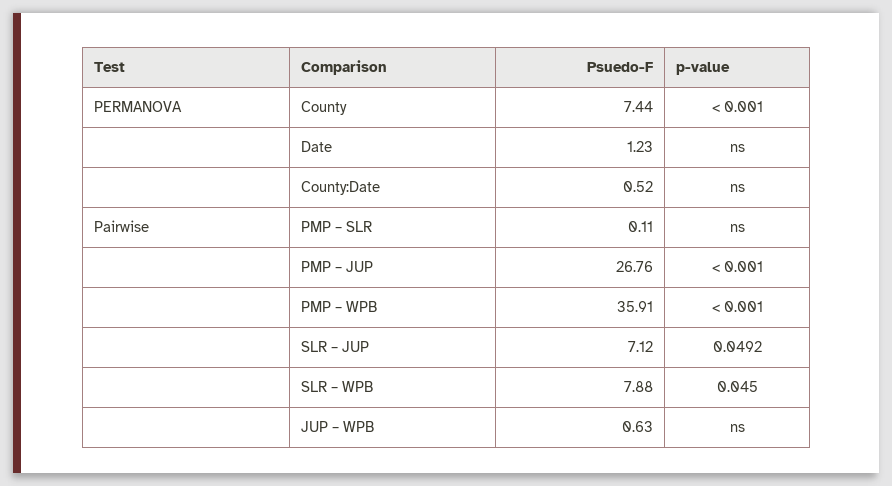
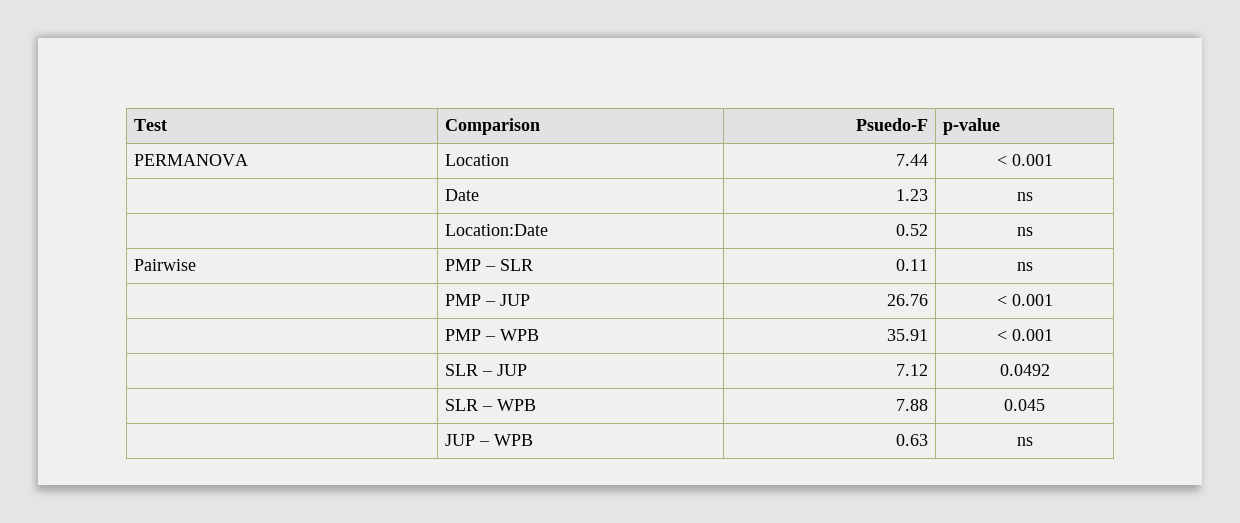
- PERMANOVA | County | 7.44 | < 0.001
+ PERMANOVA | Location | 7.44 | < 0.001
- | County:Date | 0.52 | ns
+ | Location:Date | 0.52 | ns

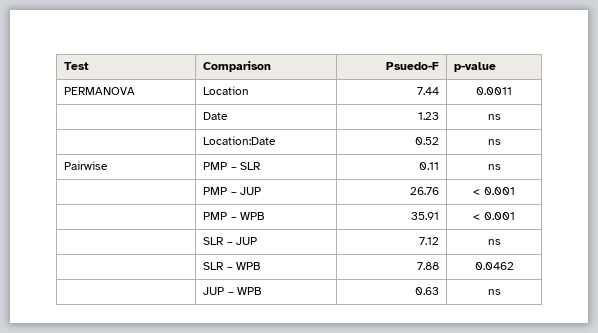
- PERMANOVA | Location | 7.44 | < 0.001
+ PERMANOVA | Location | 7.44 | 0.0011
- | SLR – JUP | 7.12 | 0.0492
+ | SLR – JUP | 7.12 | ns
- | SLR – WPB | 7.88 | 0.045
+ | SLR – WPB | 7.88 | 0.0462

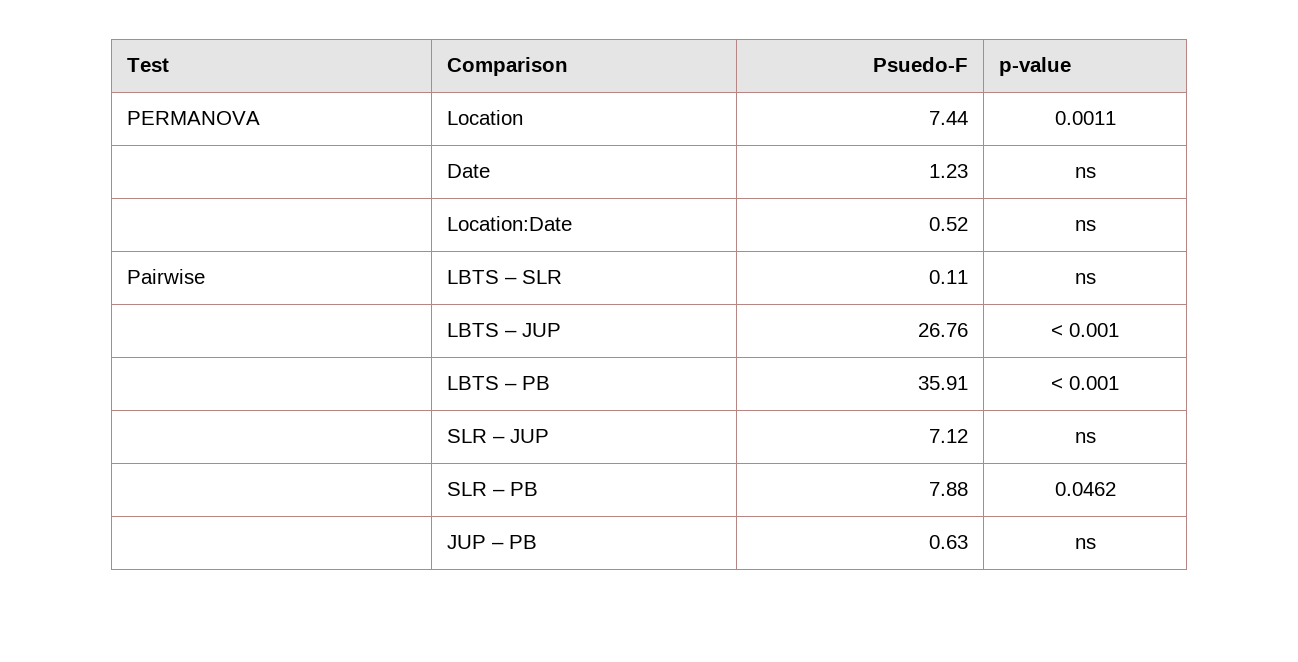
- Pairwise | PMP – SLR | 0.11 | ns
+ Pairwise | LBTS – SLR | 0.11 | ns
- | PMP – JUP | 26.76 | < 0.001
+ | LBTS – JUP | 26.76 | < 0.001
- | PMP – WPB | 35.91 | < 0.001
+ | LBTS – PB | 35.91 | < 0.001
- | SLR – WPB | 7.88 | 0.0462
+ | SLR – PB | 7.88 | 0.0462
- | JUP – WPB | 0.63 | ns
+ | JUP – PB | 0.63 | ns

